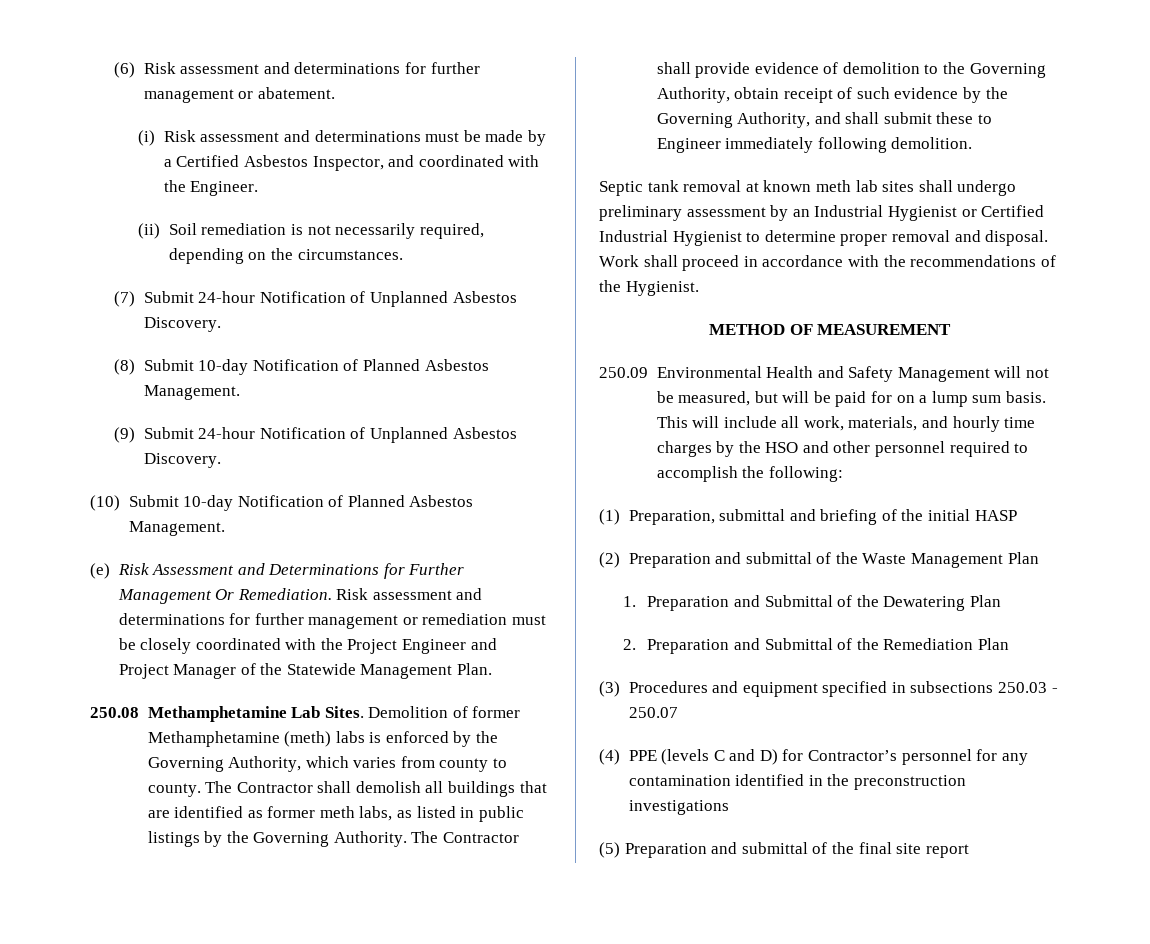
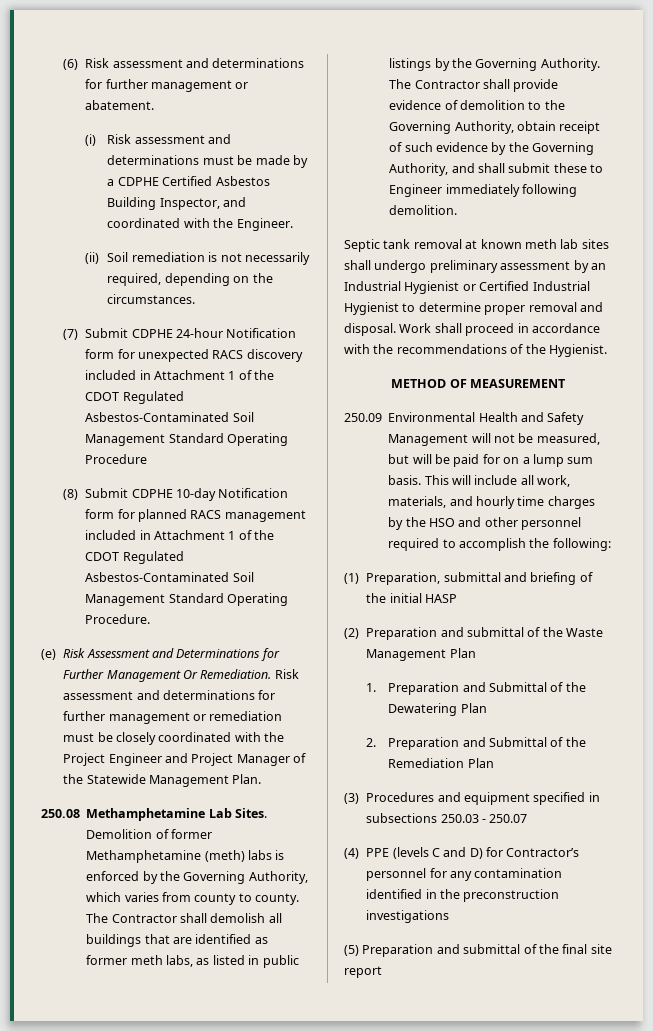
- (i) Risk assessment and determinations must be made by a Certified Asbestos Inspector, and coordinated with the Engineer.
+ (i) Risk assessment and determinations must be made by a CDPHE Certified Asbestos Building Inspector, and coordinated with the Engineer.
- (7) Submit 24-hour Notification of Unplanned Asbestos Discovery.
+ (7) Submit CDPHE 24-hour Notification form for unexpected RACS discovery included in Attachment 1 of the CDOT Regulated Asbestos-Contaminated Soil Management Standard Operating Procedure
- (8) Submit 10-day Notification of Planned Asbestos Management.
- (9) Submit 24-hour Notification of Unplanned Asbestos Discovery.
- (10) Submit 10-day Notification of Planned Asbestos Management.
+ (8) Submit CDPHE 10-day Notification form for planned RACS management included in Attachment 1 of the CDOT Regulated Asbestos-Contaminated Soil Management Standard Operating Procedure.

